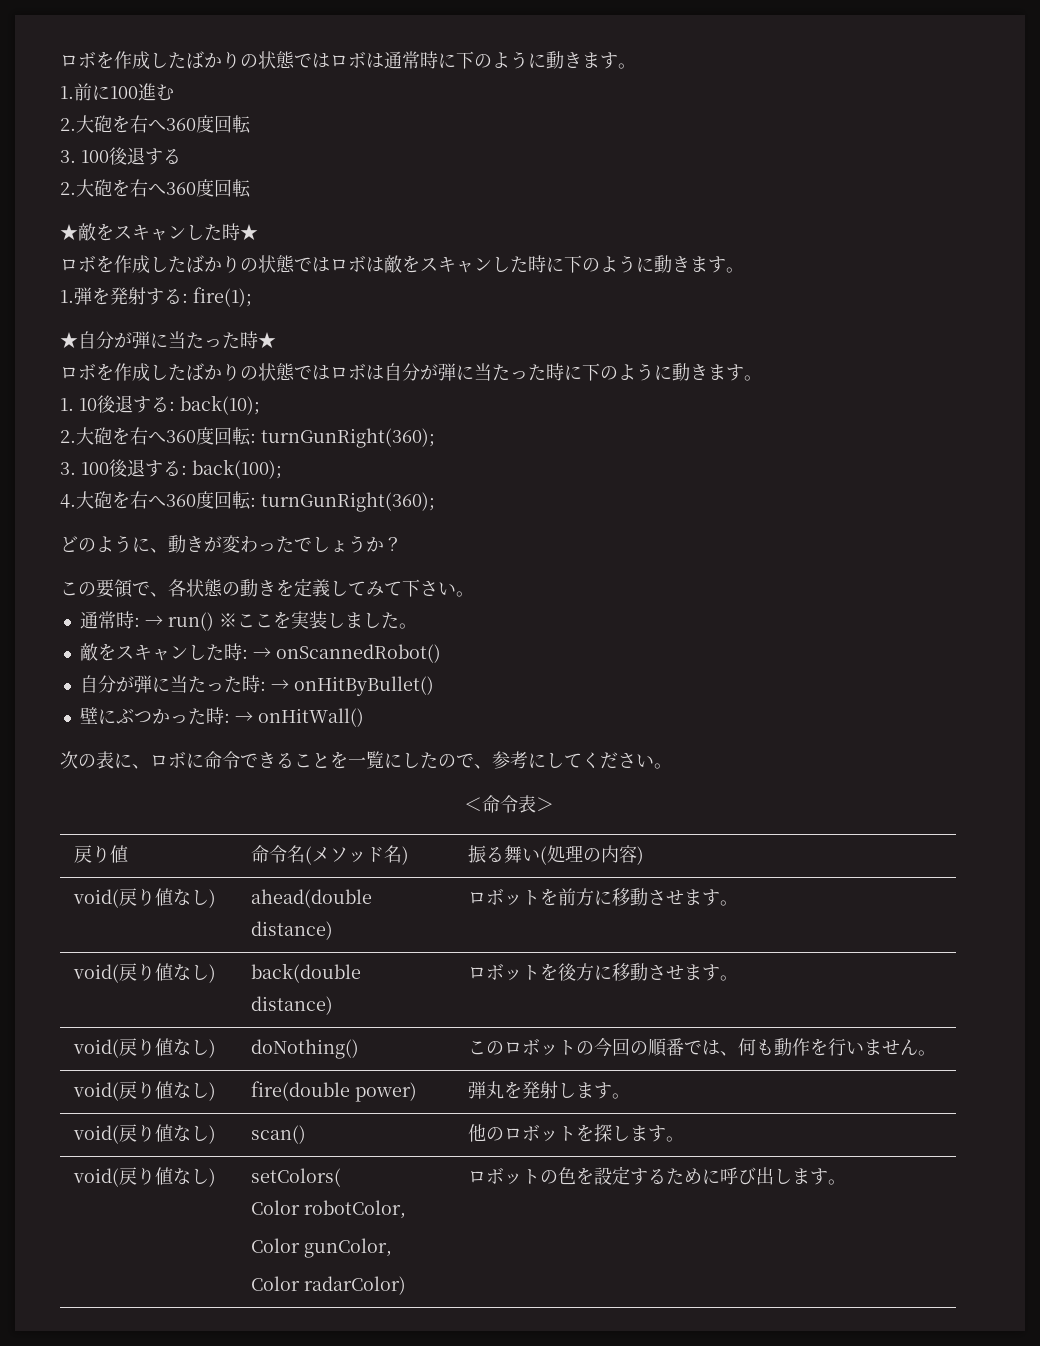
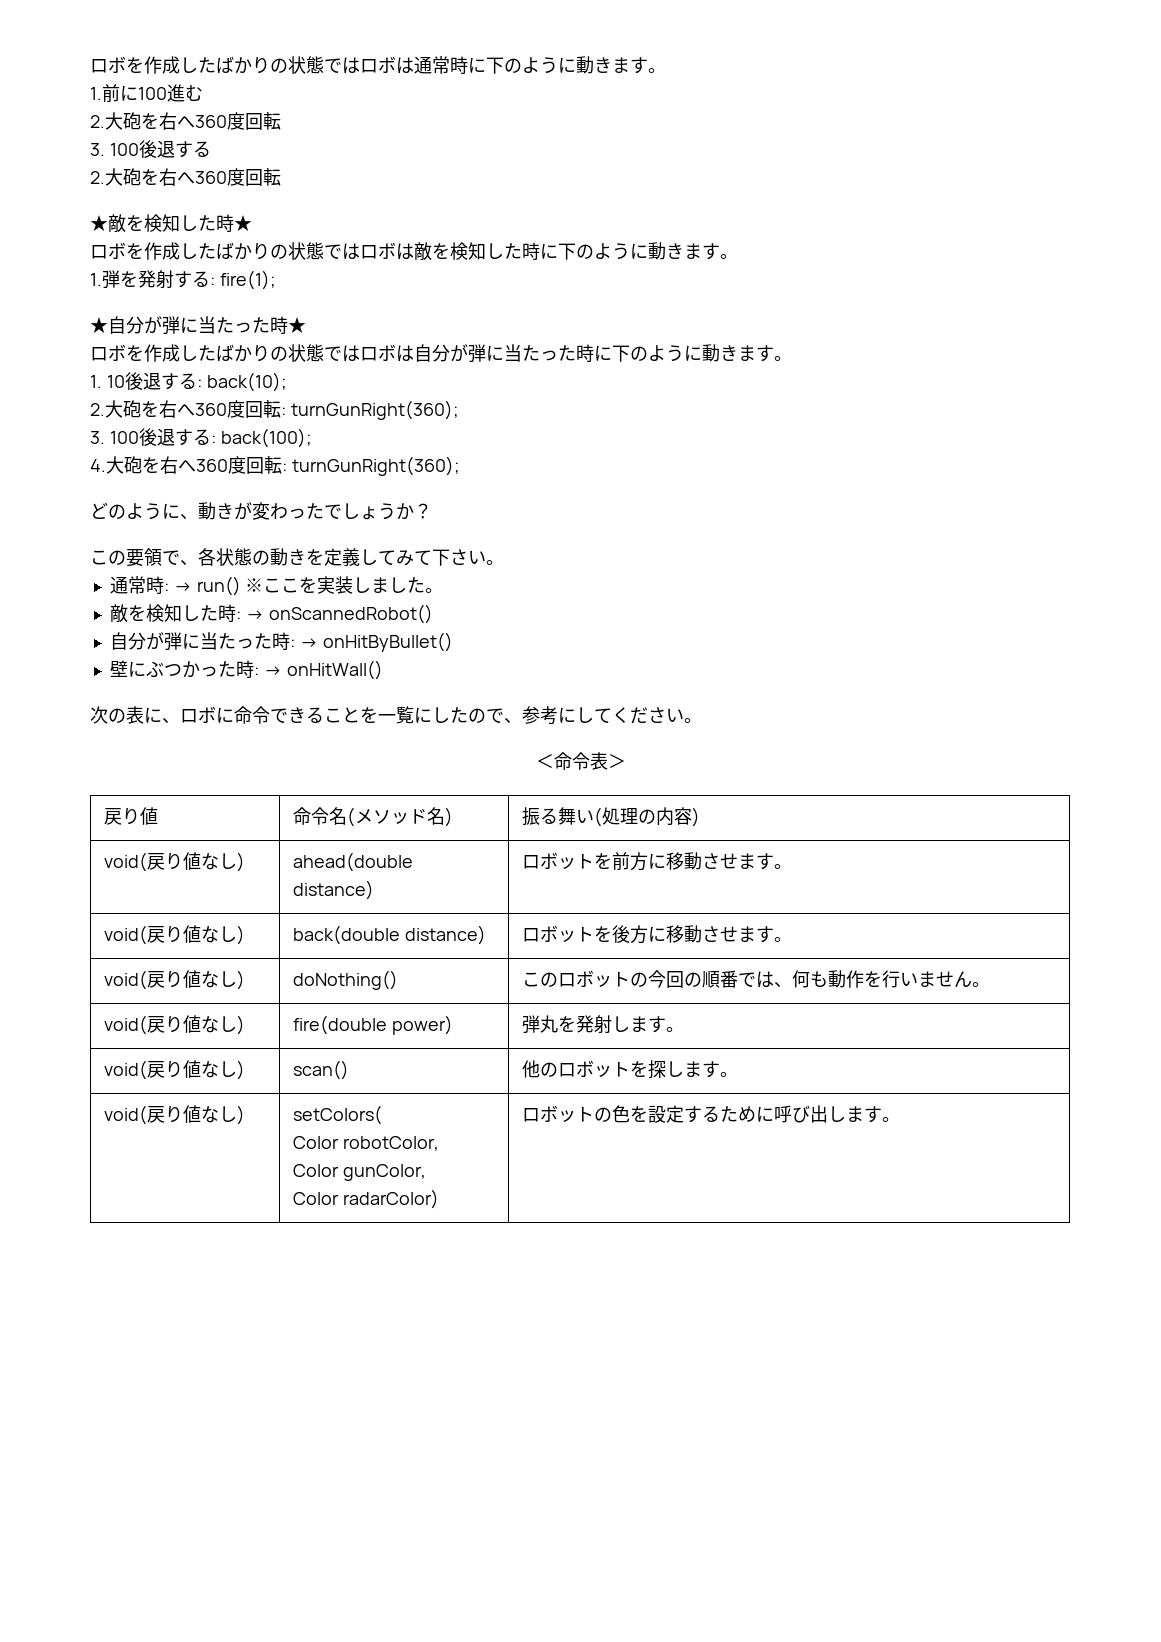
- ★敵をスキャンした時★
+ ★敵を検知した時★
- ロボを作成したばかりの状態ではロボは敵をスキャンした時に下のように動きます。
+ ロボを作成したばかりの状態ではロボは敵を検知した時に下のように動きます。
- 敵をスキャンした時: → onScannedRobot()
+ 敵を検知した時: → onScannedRobot()

